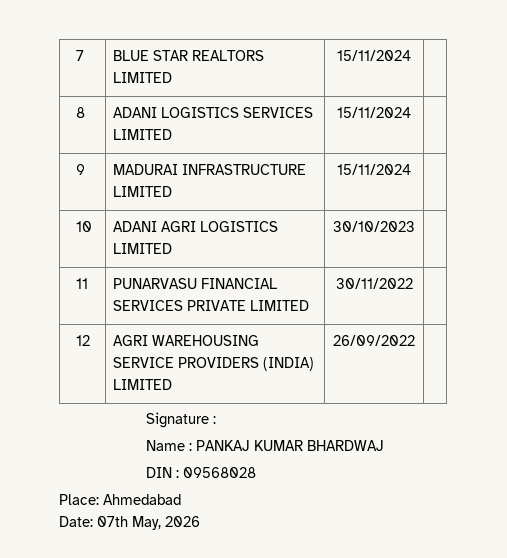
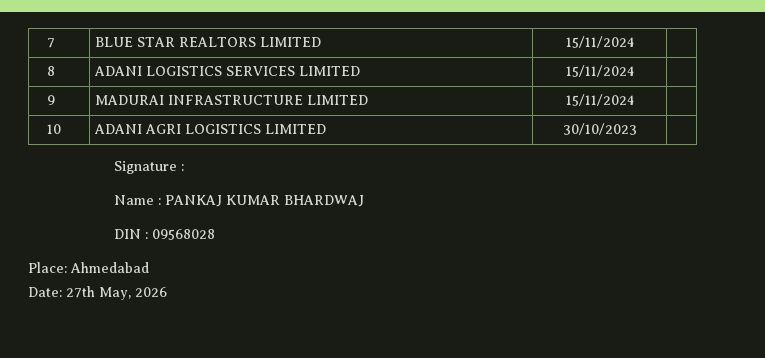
- 11 | PUNARVASU FINANCIAL SERVICES PRIVATE LIMITED | 30/11/2022 |
- 12 | AGRI WAREHOUSING SERVICE PROVIDERS (INDIA) LIMITED | 26/09/2022 |
- Date: 07th May, 2026
+ Date: 27th May, 2026

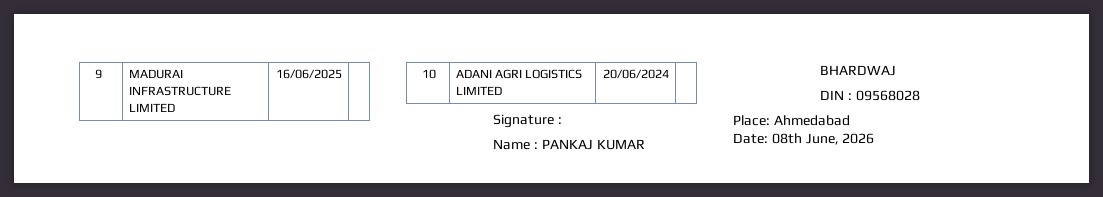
- 7 | BLUE STAR REALTORS LIMITED | 15/11/2024 |
- 8 | ADANI LOGISTICS SERVICES LIMITED | 15/11/2024 |
- 9 | MADURAI INFRASTRUCTURE LIMITED | 15/11/2024 |
+ 9 | MADURAI INFRASTRUCTURE LIMITED | 16/06/2025 |
- 10 | ADANI AGRI LOGISTICS LIMITED | 30/10/2023 |
+ 10 | ADANI AGRI LOGISTICS LIMITED | 20/06/2024 |
- Date: 27th May, 2026
+ Date: 08th June, 2026

